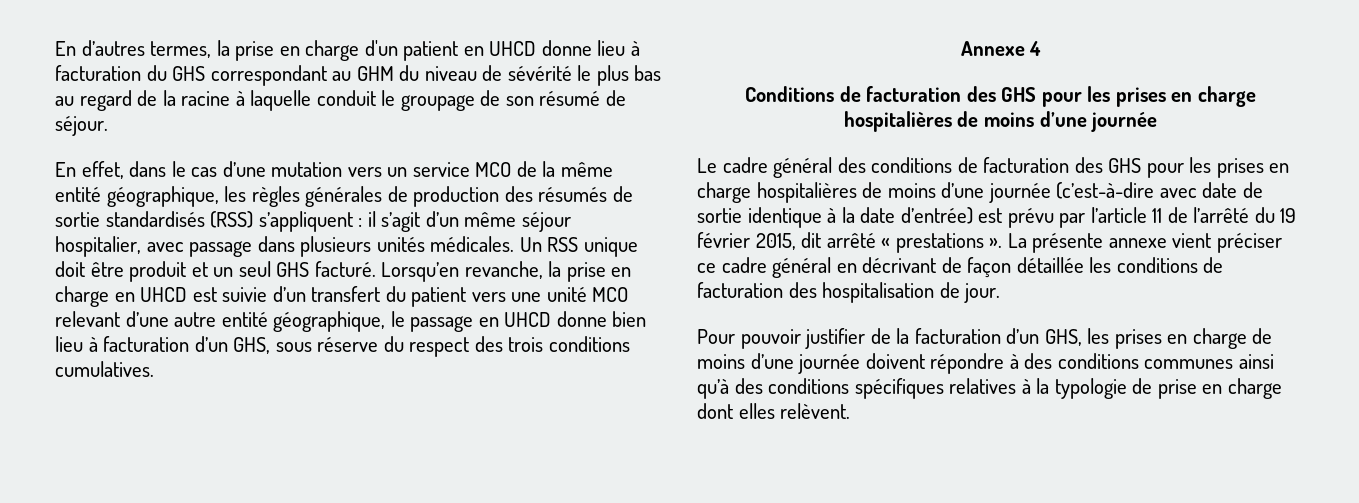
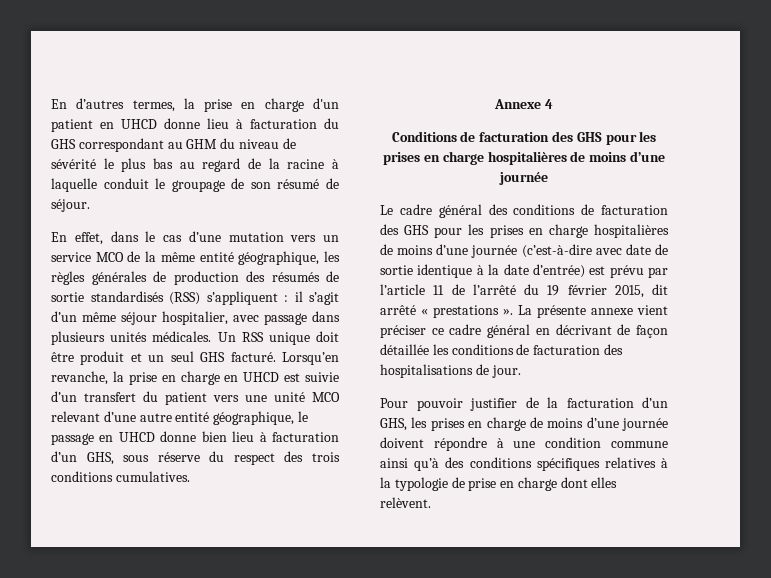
- La présente annexe vient préciser ce cadre général en décrivant de façon détaillée les conditions de facturation des hospitalisation de jour.
+ La présente annexe vient préciser ce cadre général en décrivant de façon détaillée les conditions de facturation des hospitalisations de jour.
- Pour pouvoir justifier de la facturation d’un GHS, les prises en charge de moins d’une journée doivent répondre à des conditions communes ainsi qu’à des conditions spécifiques relatives à la typologie de prise en charge dont elles relèvent.
+ Pour pouvoir justifier de la facturation d’un GHS, les prises en charge de moins d’une journée doivent répondre à une condition commune ainsi qu’à des conditions spécifiques relatives à la typologie de prise en charge dont elles relèvent.

